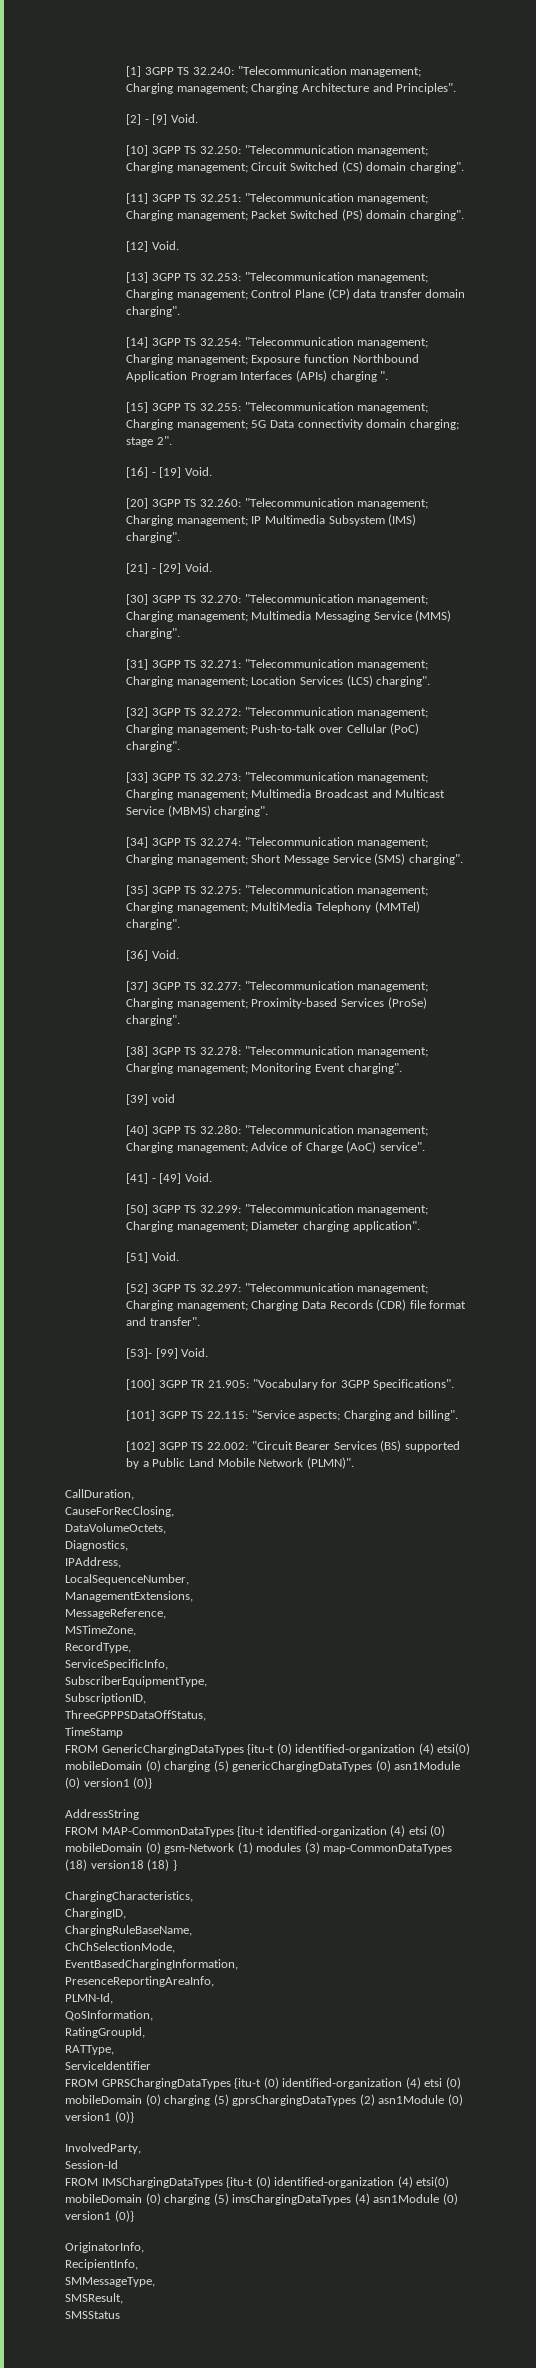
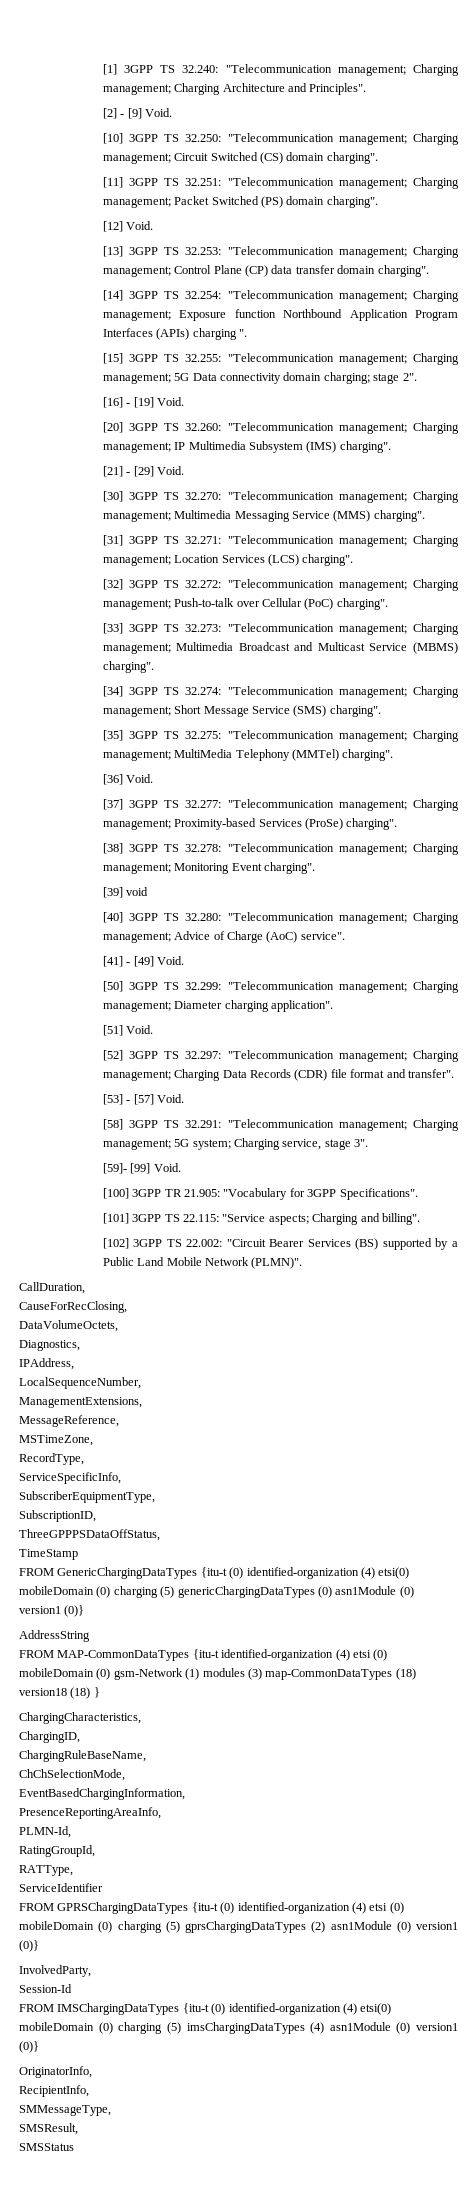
- [53]- [99] Void.
+ [53] - [57] Void.
+ [58] 3GPP TS 32.291: "Telecommunication management; Charging management; 5G system; Charging service, stage 3".
+ [59]- [99] Void.
- QoSInformation,

